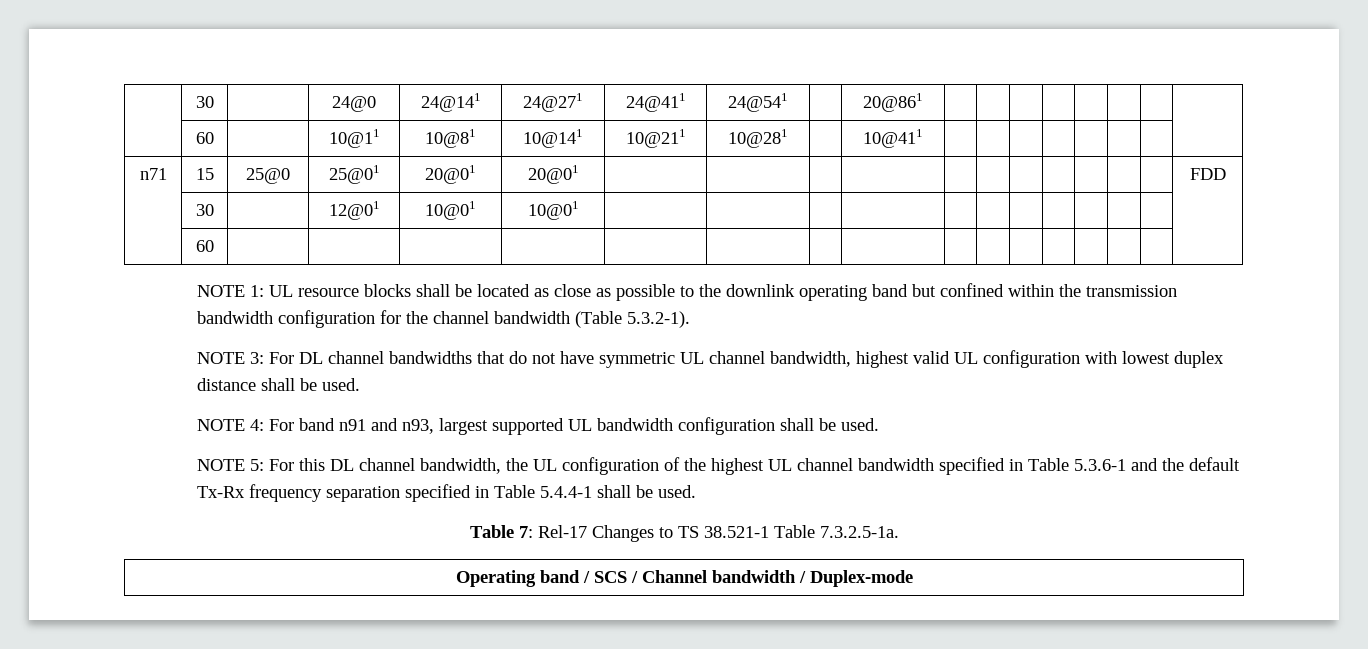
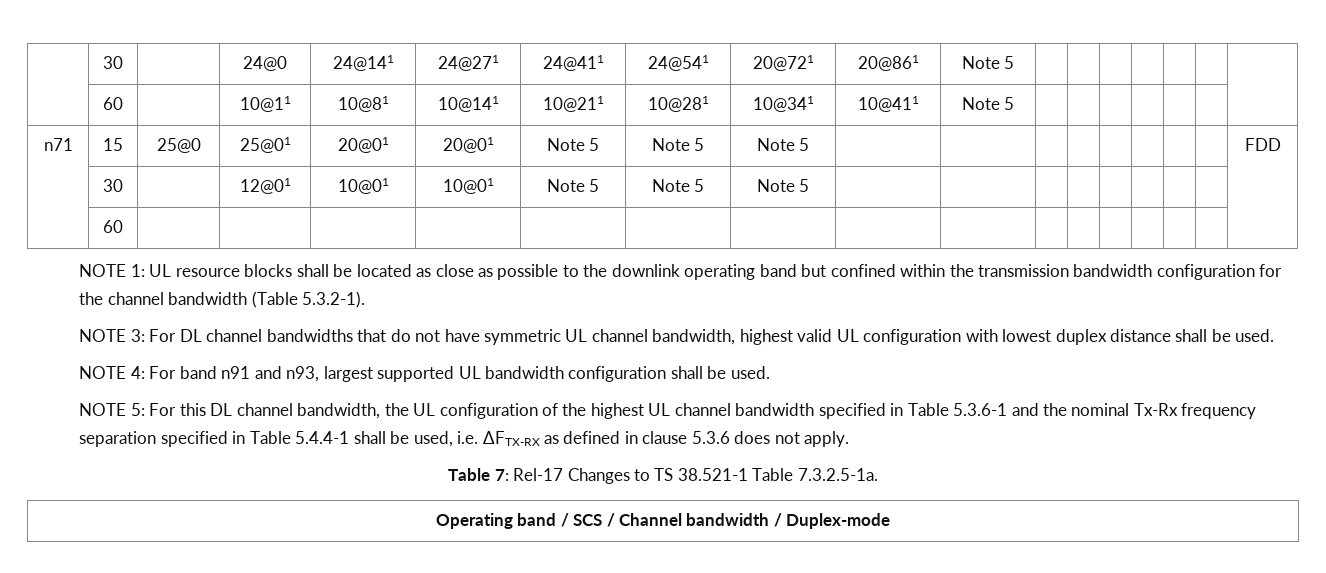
- | 30 | | 24@0 | 24@141 | 24@271 | 24@411 | 24@541 | | 20@861 | | | | | | | |
+ | 30 | | 24@0 | 24@141 | 24@271 | 24@411 | 24@541 | 20@721 | 20@861 | Note 5 | | | | | | |
- | 60 | | 10@11 | 10@81 | 10@141 | 10@211 | 10@281 | | 10@411 | | | | | | | |
+ | 60 | | 10@11 | 10@81 | 10@141 | 10@211 | 10@281 | 10@341 | 10@411 | Note 5 | | | | | | |
- n71 | 15 | 25@0 | 25@01 | 20@01 | 20@01 | | | | | | | | | | | | FDD
+ n71 | 15 | 25@0 | 25@01 | 20@01 | 20@01 | Note 5 | Note 5 | Note 5 | | | | | | | | | FDD
- | 30 | | 12@01 | 10@01 | 10@01 | | | | | | | | | | | |
+ | 30 | | 12@01 | 10@01 | 10@01 | Note 5 | Note 5 | Note 5 | | | | | | | | |
- NOTE 5: For this DL channel bandwidth, the UL configuration of the highest UL channel bandwidth specified in Table 5.3.6-1 and the default Tx-Rx frequency separation specified in Table 5.4.4-1 shall be used.
+ NOTE 5: For this DL channel bandwidth, the UL configuration of the highest UL channel bandwidth specified in Table 5.3.6-1 and the nominal Tx-Rx frequency separation specified in Table 5.4.4-1 shall be used, i.e. ΔFTX-RX as defined in clause 5.3.6 does not apply.

